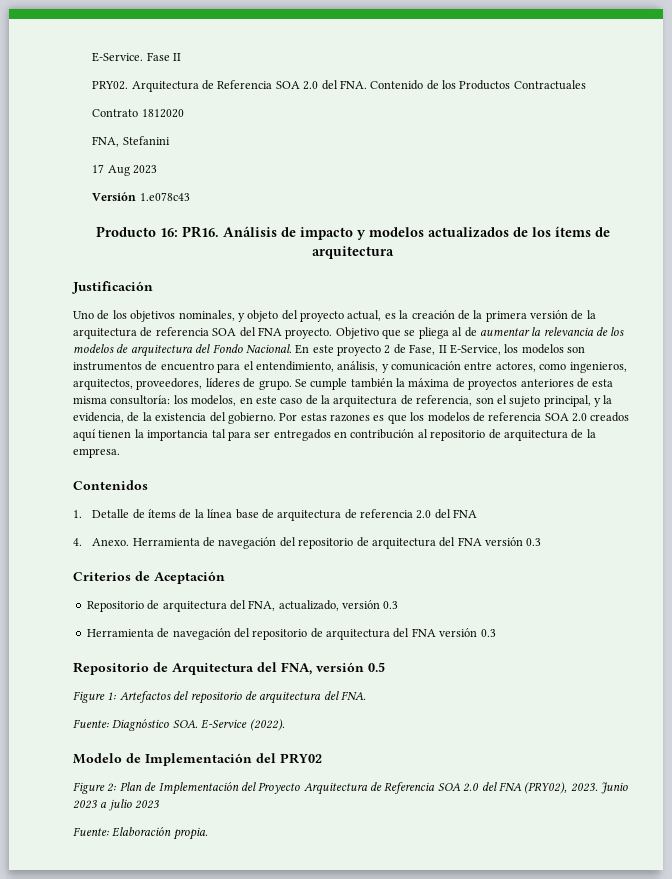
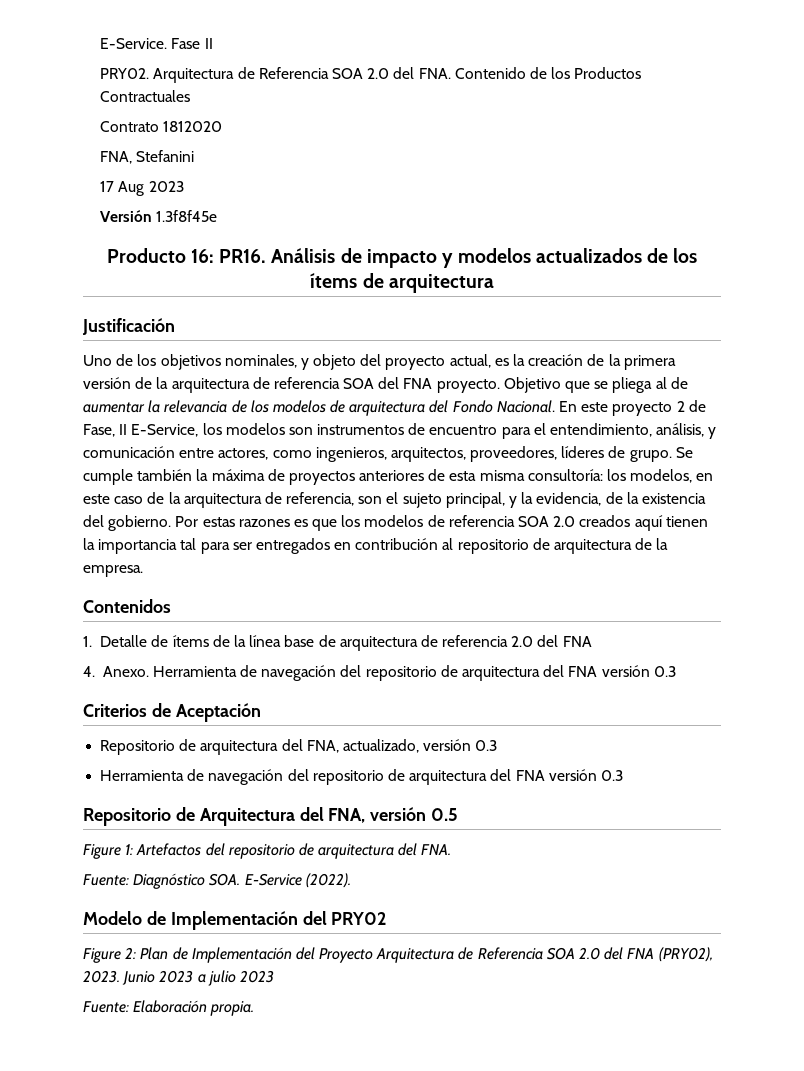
- Versión 1.e078c43
+ Versión 1.3f8f45e

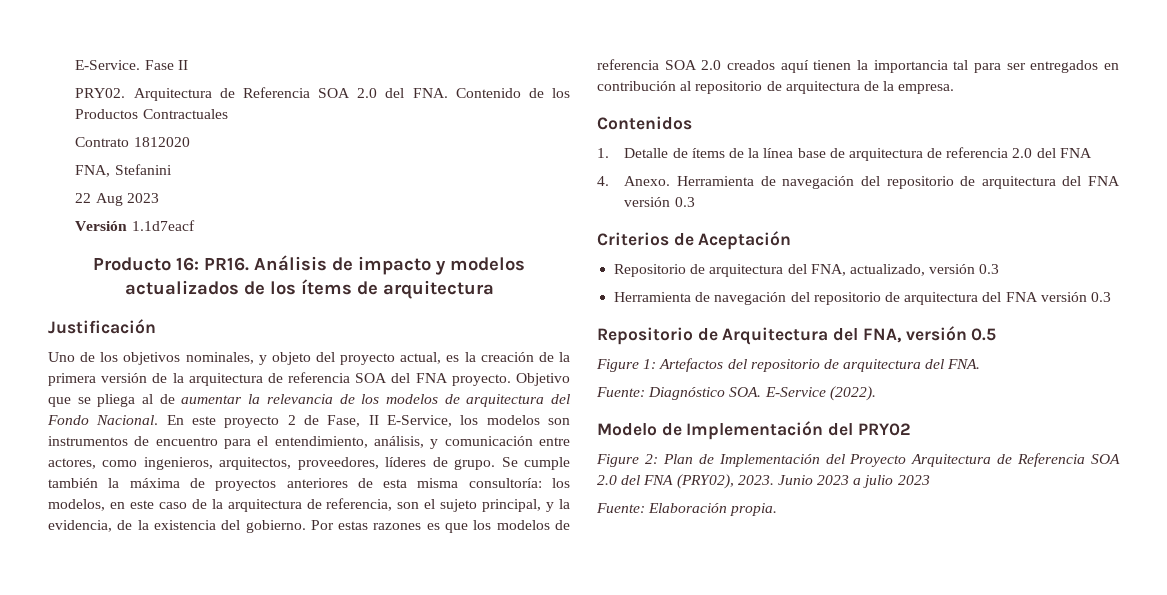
- 17 Aug 2023
+ 22 Aug 2023
- Versión 1.3f8f45e
+ Versión 1.1d7eacf

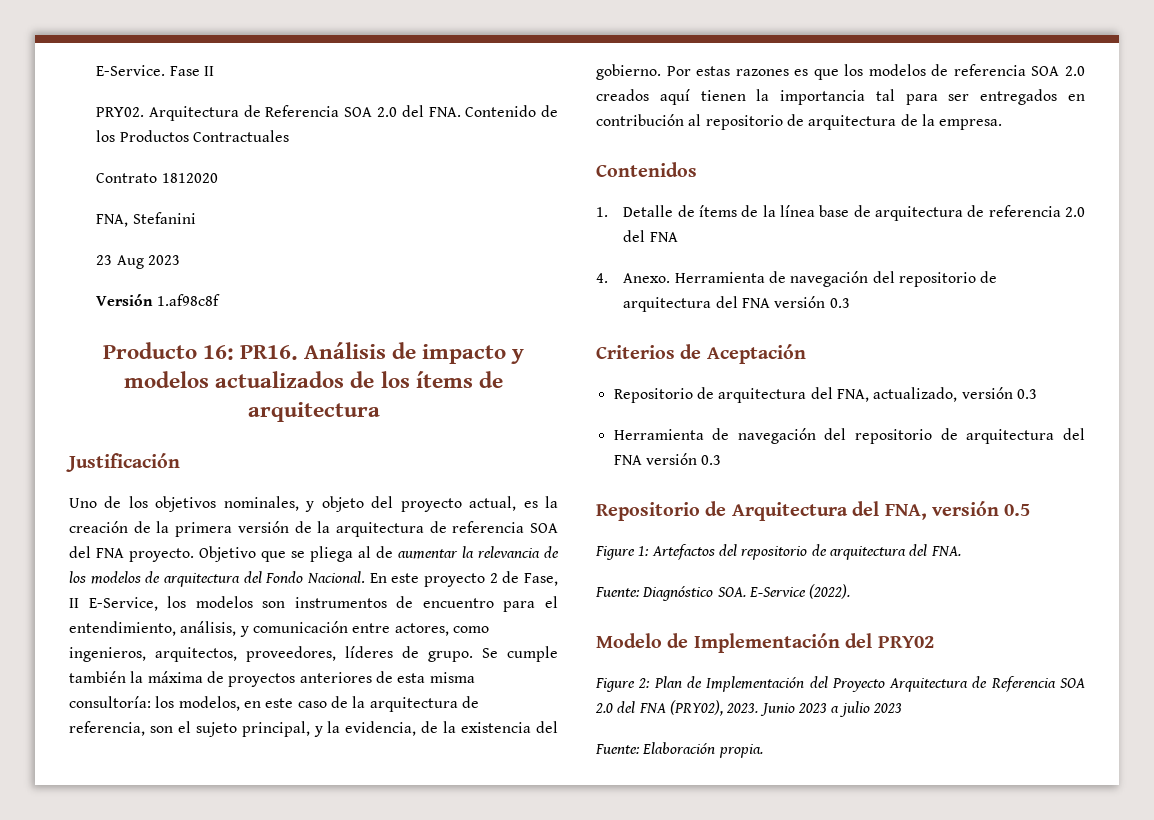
- 22 Aug 2023
+ 23 Aug 2023
- Versión 1.1d7eacf
+ Versión 1.af98c8f

